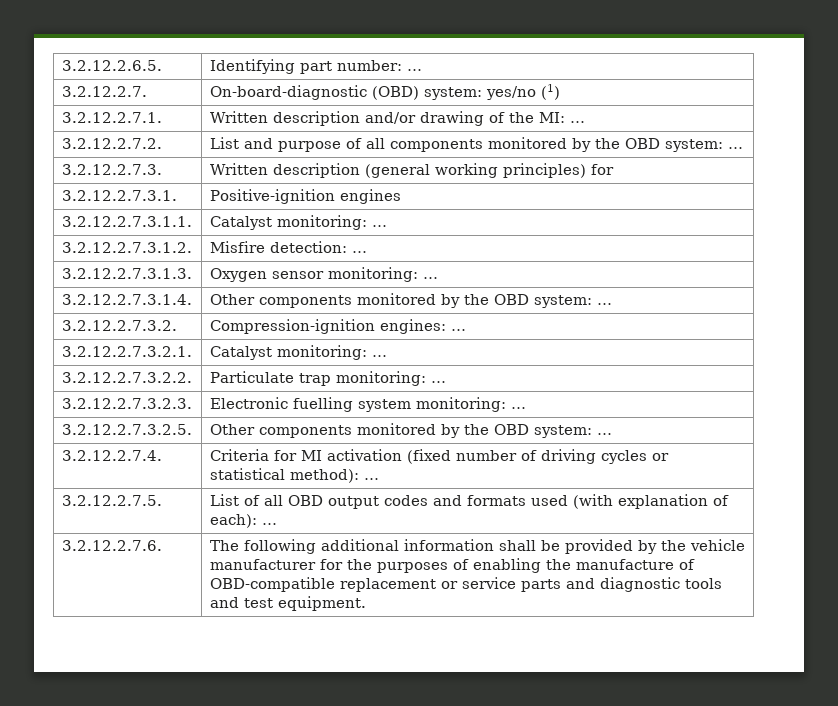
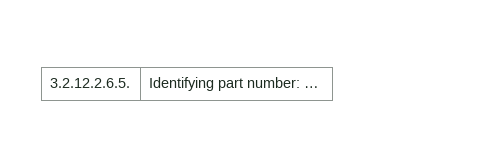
- 3.2.12.2.7. | On-board-diagnostic (OBD) system: yes/no (1)
- 3.2.12.2.7.1. | Written description and/or drawing of the MI: …
- 3.2.12.2.7.2. | List and purpose of all components monitored by the OBD system: …
- 3.2.12.2.7.3. | Written description (general working principles) for
- 3.2.12.2.7.3.1. | Positive-ignition engines
- 3.2.12.2.7.3.1.1. | Catalyst monitoring: …
- 3.2.12.2.7.3.1.2. | Misfire detection: …
- 3.2.12.2.7.3.1.3. | Oxygen sensor monitoring: …
- 3.2.12.2.7.3.1.4. | Other components monitored by the OBD system: …
- 3.2.12.2.7.3.2. | Compression-ignition engines: …
- 3.2.12.2.7.3.2.1. | Catalyst monitoring: …
- 3.2.12.2.7.3.2.2. | Particulate trap monitoring: …
- 3.2.12.2.7.3.2.3. | Electronic fuelling system monitoring: …
- 3.2.12.2.7.3.2.5. | Other components monitored by the OBD system: …
- 3.2.12.2.7.4. | Criteria for MI activation (fixed number of driving cycles or statistical method): …
- 3.2.12.2.7.5. | List of all OBD output codes and formats used (with explanation of each): …
- 3.2.12.2.7.6. | The following additional information shall be provided by the vehicle manufacturer for the purposes of enabling the manufacture of OBD-compatible replacement or service parts and diagnostic tools and test equipment.

